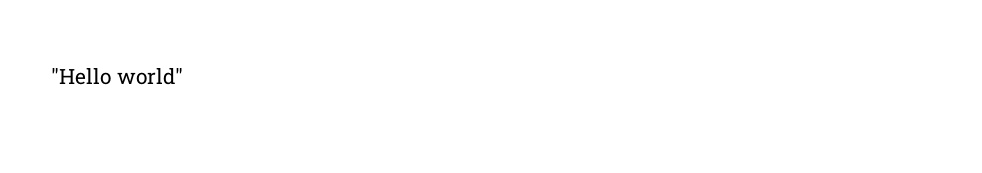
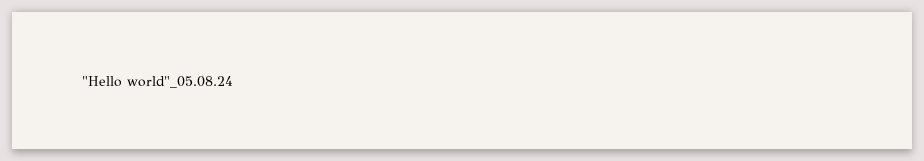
- "Hello world"
+ "Hello world"_05.08.24

